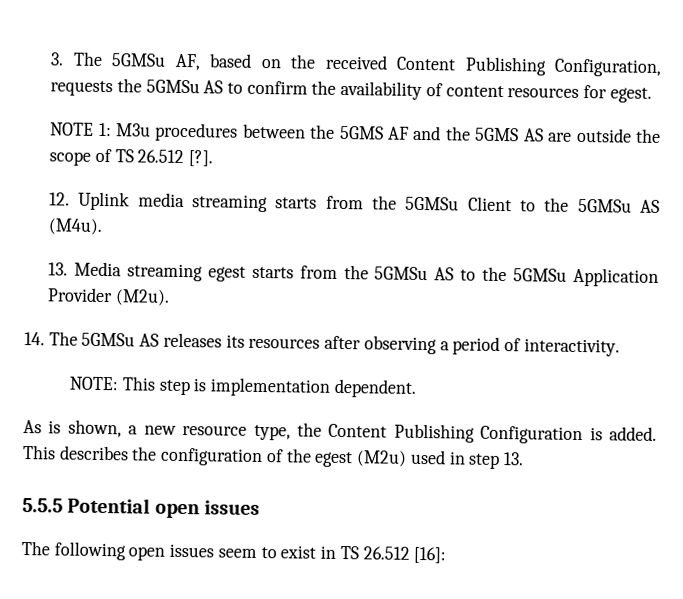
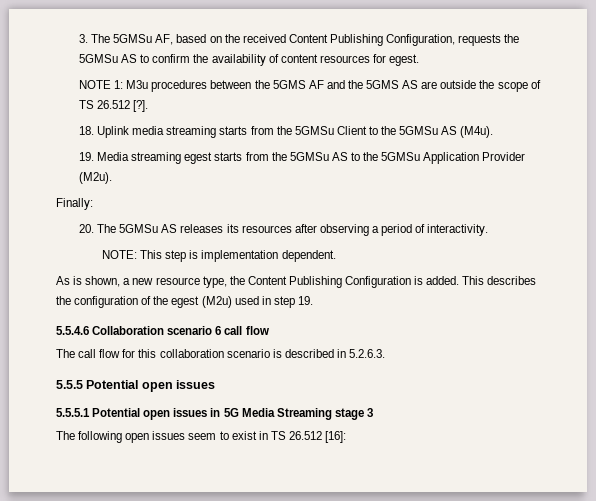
- 12. Uplink media streaming starts from the 5GMSu Client to the 5GMSu AS (M4u).
+ 18. Uplink media streaming starts from the 5GMSu Client to the 5GMSu AS (M4u).
- 13. Media streaming egest starts from the 5GMSu AS to the 5GMSu Application Provider (M2u).
+ 19. Media streaming egest starts from the 5GMSu AS to the 5GMSu Application Provider (M2u).
- 14. The 5GMSu AS releases its resources after observing a period of interactivity.
+ Finally:
+ 20. The 5GMSu AS releases its resources after observing a period of interactivity.
- This describes the configuration of the egest (M2u) used in step 13.
+ This describes the configuration of the egest (M2u) used in step 19.
+ 5.5.4.6 Collaboration scenario 6 call flow
+ The call flow for this collaboration scenario is described in 5.2.6.3.
  5.5.5 Potential open issues
+ 5.5.5.1 Potential open issues in 5G Media Streaming stage 3

